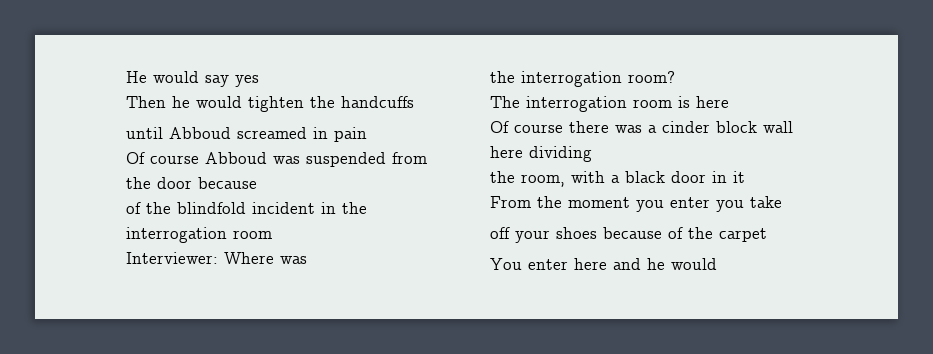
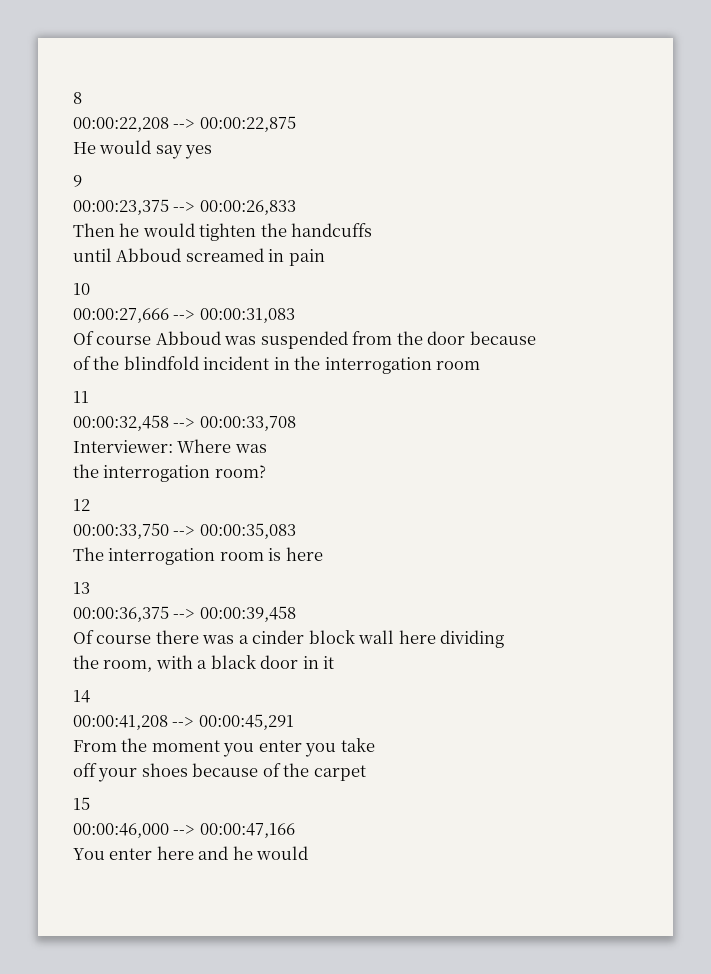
+ 8
+ 00:00:22,208 --> 00:00:22,875
+ 9
+ 00:00:23,375 --> 00:00:26,833
+ 10
+ 00:00:27,666 --> 00:00:31,083
+ 11
+ 00:00:32,458 --> 00:00:33,708
+ 12
+ 00:00:33,750 --> 00:00:35,083
+ 13
+ 00:00:36,375 --> 00:00:39,458
+ 14
+ 00:00:41,208 --> 00:00:45,291
+ 15
+ 00:00:46,000 --> 00:00:47,166

